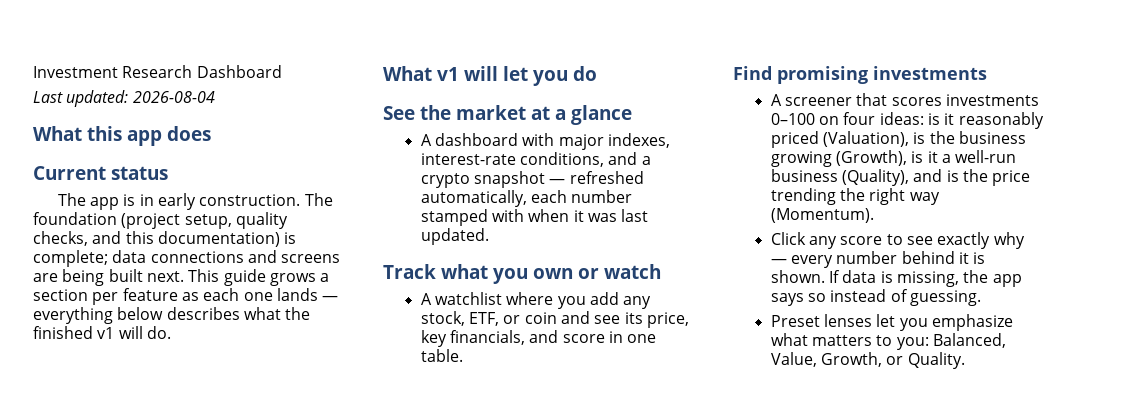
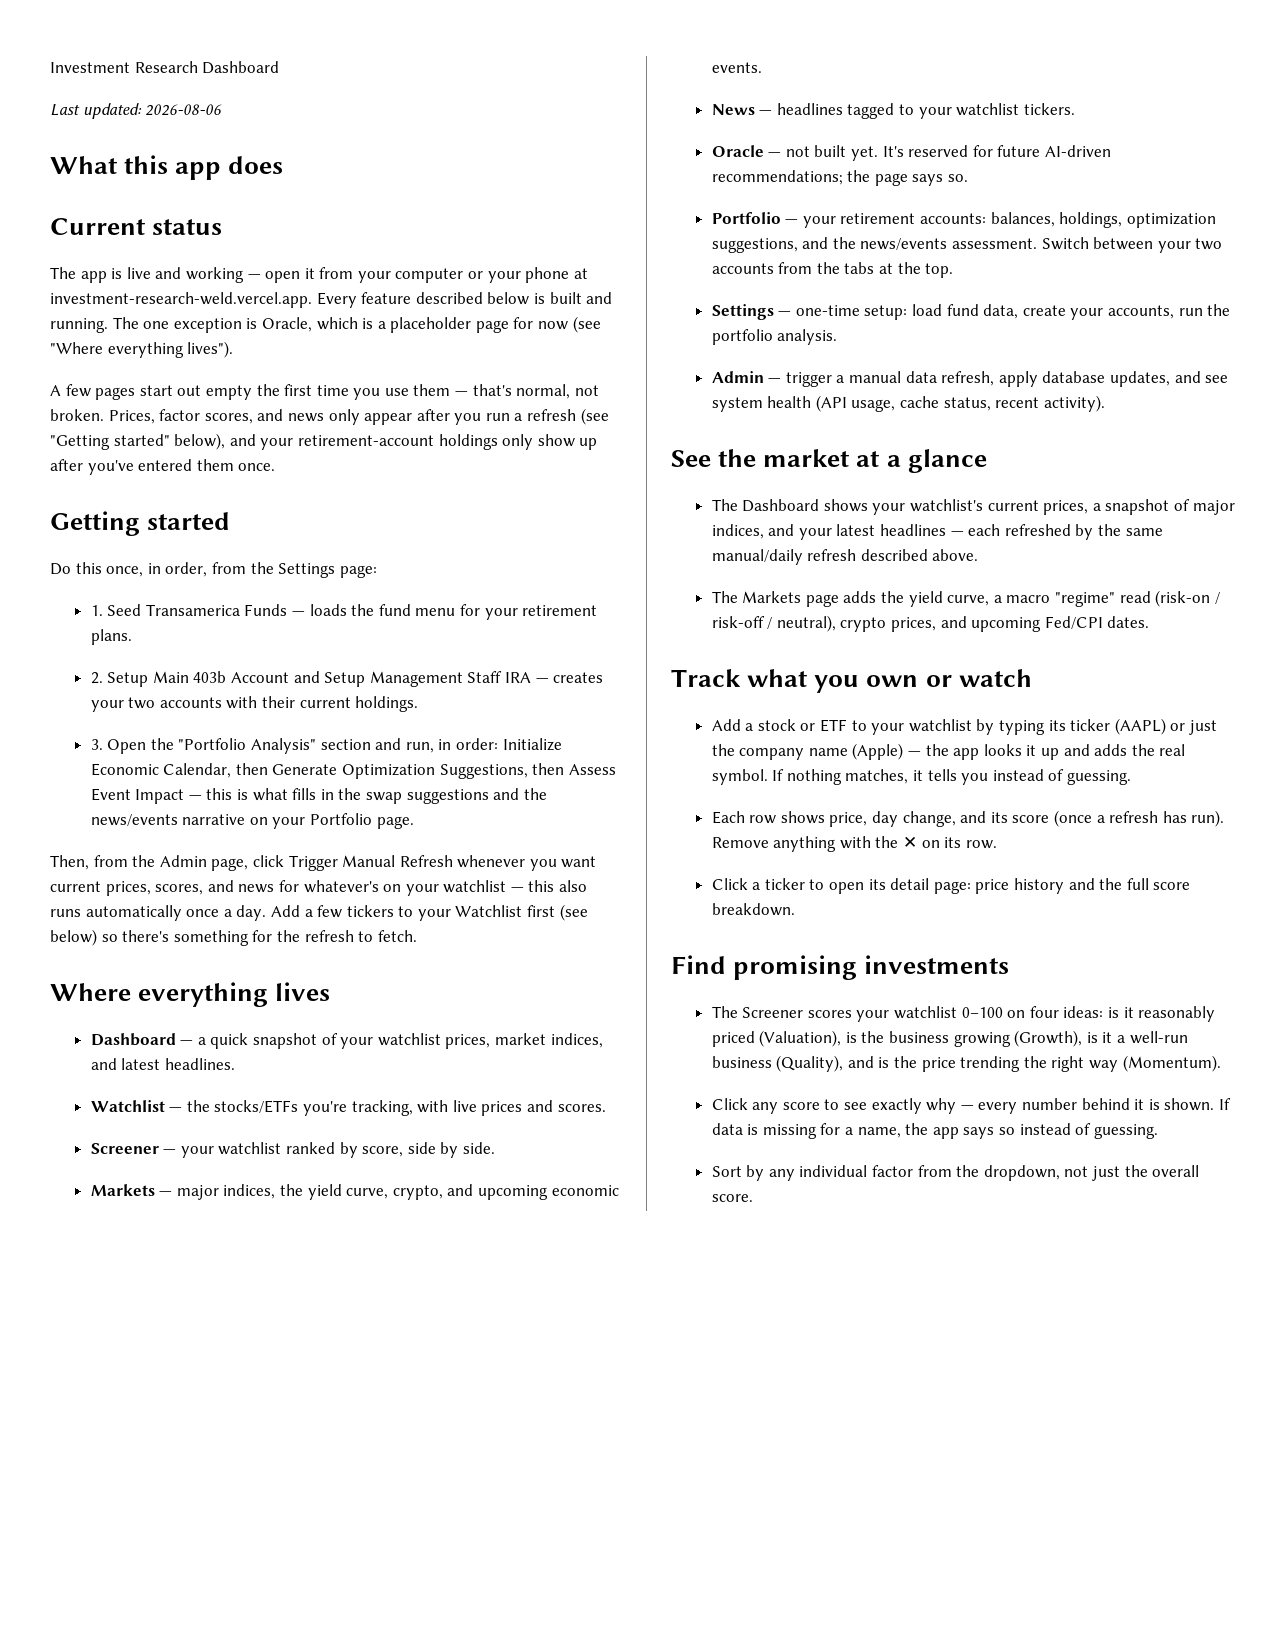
- Last updated: 2026-08-04
+ Last updated: 2026-08-06
- The app is in early construction. The foundation (project setup, quality checks, and this documentation) is complete; data connections and screens are being built next. This guide grows a section per feature as each one lands — everything below describes what the finished v1 will do.
- What v1 will let you do
+ The app is live and working — open it from your computer or your phone at investment-research-weld.vercel.app. Every feature described below is built and running. The one exception is Oracle, which is a placeholder page for now (see "Where everything lives").
+ A few pages start out empty the first time you use them — that's normal, not broken. Prices, factor scores, and news only appear after you run a refresh (see "Getting started" below), and your retirement-account holdings only show up after you've entered them once.
+ Getting started
+ Do this once, in order, from the Settings page:
+ 1. Seed Transamerica Funds — loads the fund menu for your retirement plans.
+ 2. Setup Main 403b Account and Setup Management Staff IRA — creates your two accounts with their current holdings.
+ 3. Open the "Portfolio Analysis" section and run, in order: Initialize Economic Calendar, then Generate Optimization Suggestions, then Assess Event Impact — this is what fills in the swap suggestions and the news/events narrative on your Portfolio page.
+ Then, from the Admin page, click Trigger Manual Refresh whenever you want current prices, scores, and news for whatever's on your watchlist — this also runs automatically once a day. Add a few tickers to your Watchlist first (see below) so there's something for the refresh to fetch.
+ Where everything lives
+ Dashboard — a quick snapshot of your watchlist prices, market indices, and latest headlines.
+ Watchlist — the stocks/ETFs you're tracking, with live prices and scores.
+ Screener — your watchlist ranked by score, side by side.
+ Markets — major indices, the yield curve, crypto, and upcoming economic events.
+ News — headlines tagged to your watchlist tickers.
+ Oracle — not built yet. It's reserved for future AI-driven recommendations; the page says so.
+ Portfolio — your retirement accounts: balances, holdings, optimization suggestions, and the news/events assessment. Switch between your two accounts from the tabs at the top.
+ Settings — one-time setup: load fund data, create your accounts, run the portfolio analysis.
+ Admin — trigger a manual data refresh, apply database updates, and see system health (API usage, cache status, recent activity).
- A dashboard with major indexes, interest-rate conditions, and a crypto snapshot — refreshed automatically, each number stamped with when it was last updated.
+ The Dashboard shows your watchlist's current prices, a snapshot of major indices, and your latest headlines — each refreshed by the same manual/daily refresh described above.
+ The Markets page adds the yield curve, a macro "regime" read (risk-on / risk-off / neutral), crypto prices, and upcoming Fed/CPI dates.
- A watchlist where you add any stock, ETF, or coin and see its price, key financials, and score in one table.
+ Add a stock or ETF to your watchlist by typing its ticker (AAPL) or just the company name (Apple) — the app looks it up and adds the real symbol. If nothing matches, it tells you instead of guessing.
+ Each row shows price, day change, and its score (once a refresh has run). Remove anything with the ✕ on its row.
+ Click a ticker to open its detail page: price history and the full score breakdown.
  Find promising investments
- A screener that scores investments 0–100 on four ideas: is it reasonably priced (Valuation), is the business growing (Growth), is it a well-run business (Quality), and is the price trending the right way (Momentum).
+ The Screener scores your watchlist 0–100 on four ideas: is it reasonably priced (Valuation), is the business growing (Growth), is it a well-run business (Quality), and is the price trending the right way (Momentum).
- If data is missing, the app says so instead of guessing.
+ If data is missing for a name, the app says so instead of guessing.
- Preset lenses let you emphasize what matters to you: Balanced, Value, Growth, or Quality.
+ Sort by any individual factor from the dropdown, not just the overall score.

